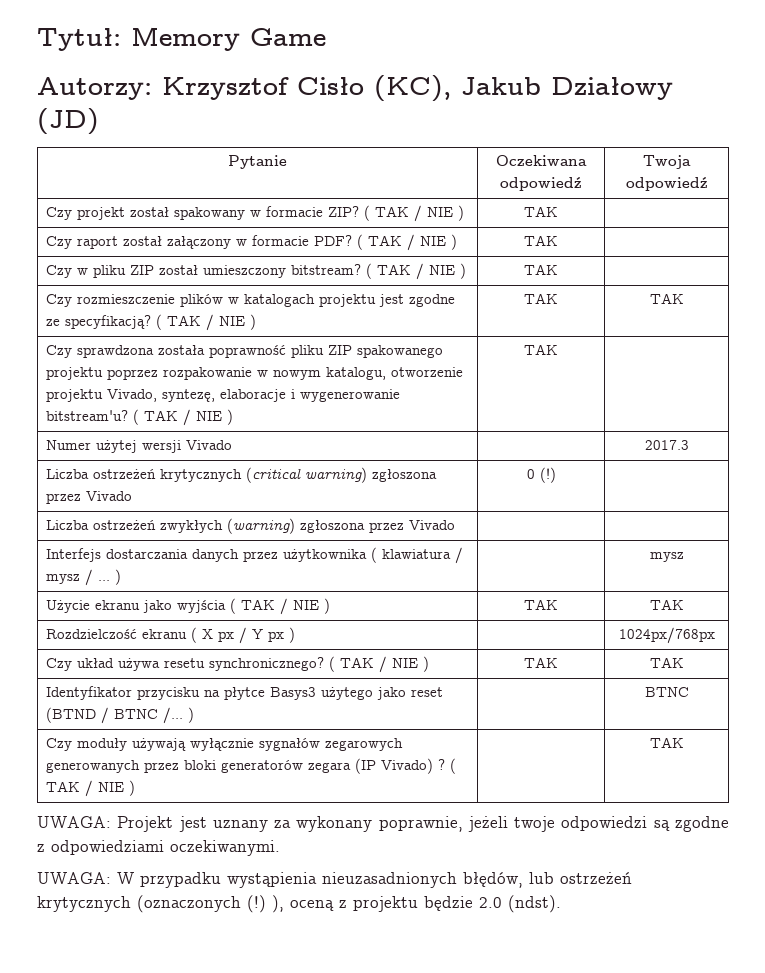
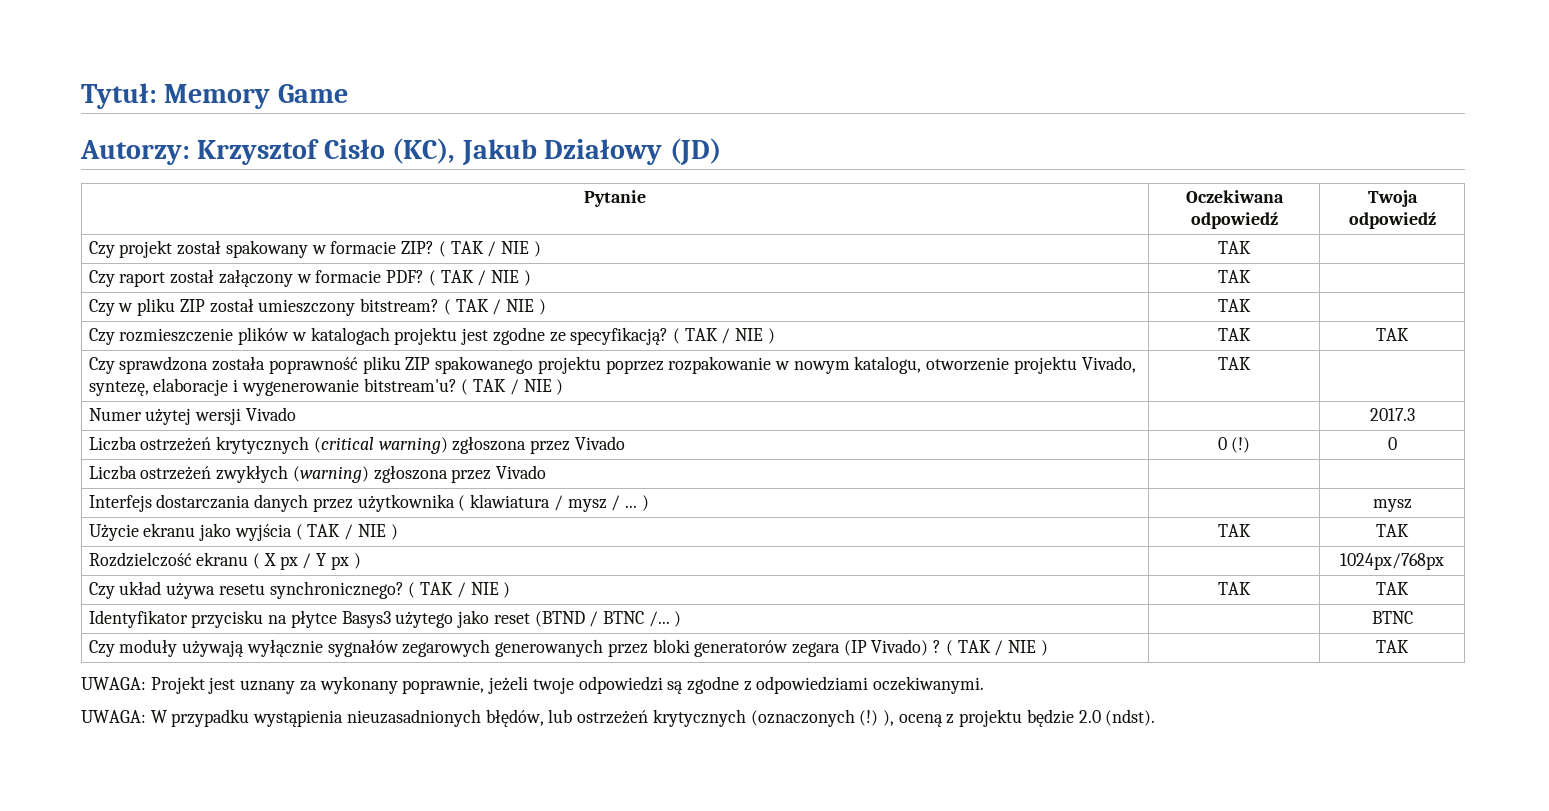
- Liczba ostrzeżeń krytycznych (critical warning) zgłoszona przez Vivado | 0 (!) |
+ Liczba ostrzeżeń krytycznych (critical warning) zgłoszona przez Vivado | 0 (!) | 0

